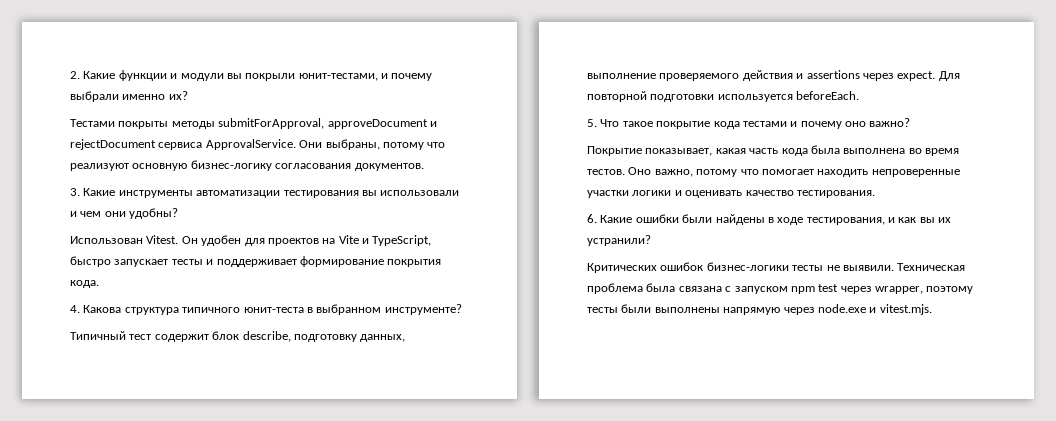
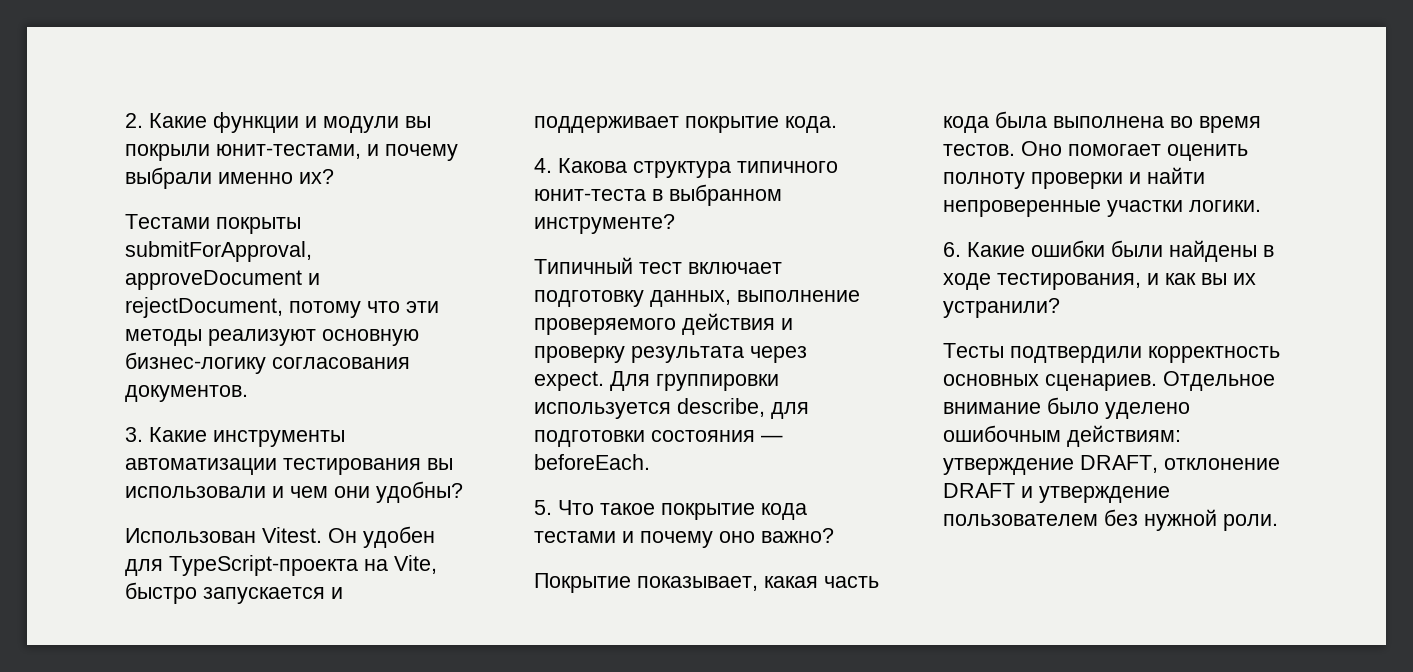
- Тестами покрыты методы submitForApproval, approveDocument и rejectDocument сервиса ApprovalService. Они выбраны, потому что реализуют основную бизнес-логику согласования документов.
+ Тестами покрыты submitForApproval, approveDocument и rejectDocument, потому что эти методы реализуют основную бизнес-логику согласования документов.
- Он удобен для проектов на Vite и TypeScript, быстро запускает тесты и поддерживает формирование покрытия кода.
+ Он удобен для TypeScript-проекта на Vite, быстро запускается и поддерживает покрытие кода.
- Типичный тест содержит блок describe, подготовку данных, выполнение проверяемого действия и assertions через expect.
+ Типичный тест включает подготовку данных, выполнение проверяемого действия и проверку результата через expect.
- Для повторной подготовки используется beforeEach.
+ Для группировки используется describe, для подготовки состояния — beforeEach.
- Оно важно, потому что помогает находить непроверенные участки логики и оценивать качество тестирования.
+ Оно помогает оценить полноту проверки и найти непроверенные участки логики.
- Критических ошибок бизнес-логики тесты не выявили. Техническая проблема была связана с запуском npm test через wrapper, поэтому тесты были выполнены напрямую через node.exe и vitest.mjs.
+ Тесты подтвердили корректность основных сценариев. Отдельное внимание было уделено ошибочным действиям: утверждение DRAFT, отклонение DRAFT и утверждение пользователем без нужной роли.

